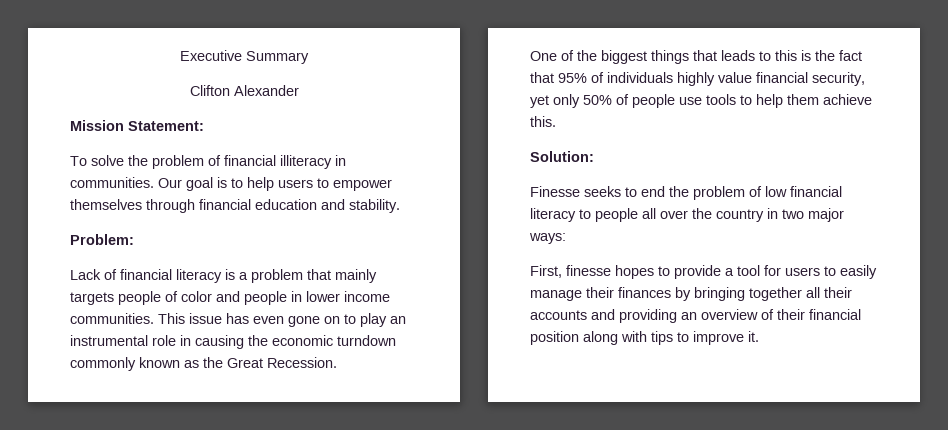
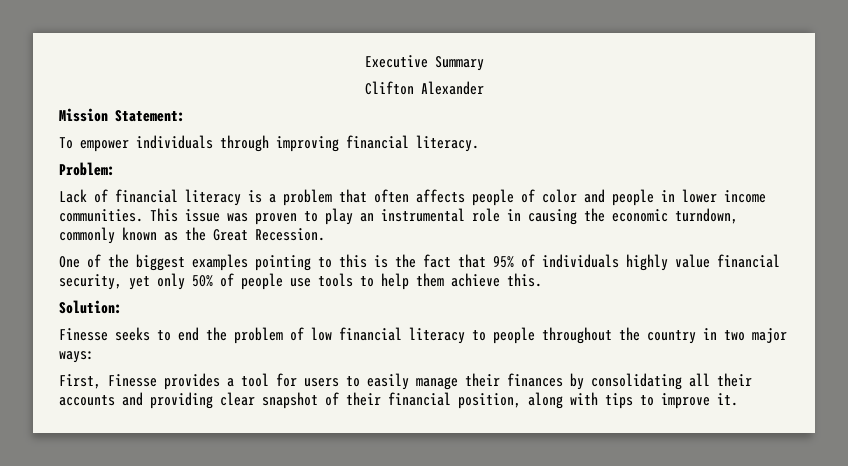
- To solve the problem of financial illiteracy in communities. Our goal is to help users to empower themselves through financial education and stability.
+ To empower individuals through improving financial literacy.
- Lack of financial literacy is a problem that mainly targets people of color and people in lower income communities.
+ Lack of financial literacy is a problem that often affects people of color and people in lower income communities.
- This issue has even gone on to play an instrumental role in causing the economic turndown commonly known as the Great Recession.
+ This issue was proven to play an instrumental role in causing the economic turndown, commonly known as the Great Recession.
- One of the biggest things that leads to this is the fact that 95% of individuals highly value financial security, yet only 50% of people use tools to help them achieve this.
+ One of the biggest examples pointing to this is the fact that 95% of individuals highly value financial security, yet only 50% of people use tools to help them achieve this.
- Finesse seeks to end the problem of low financial literacy to people all over the country in two major ways:
+ Finesse seeks to end the problem of low financial literacy to people throughout the country in two major ways:
- First, finesse hopes to provide a tool for users to easily manage their finances by bringing together all their accounts and providing an overview of their financial position along with tips to improve it.
+ First, Finesse provides a tool for users to easily manage their finances by consolidating all their accounts and providing clear snapshot of their financial position, along with tips to improve it.

